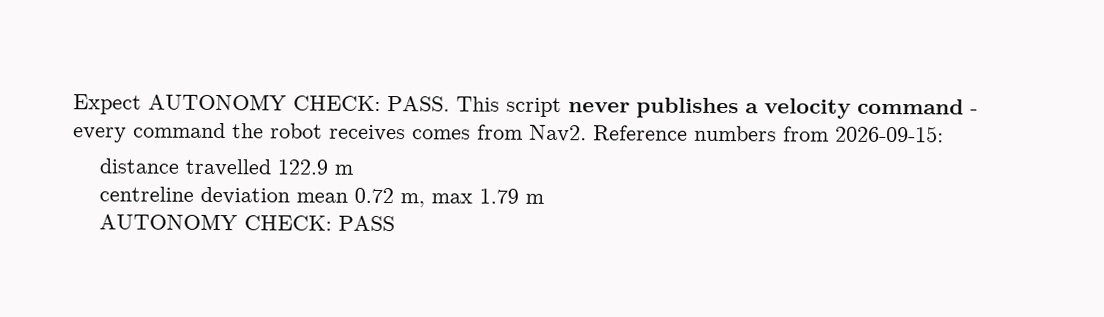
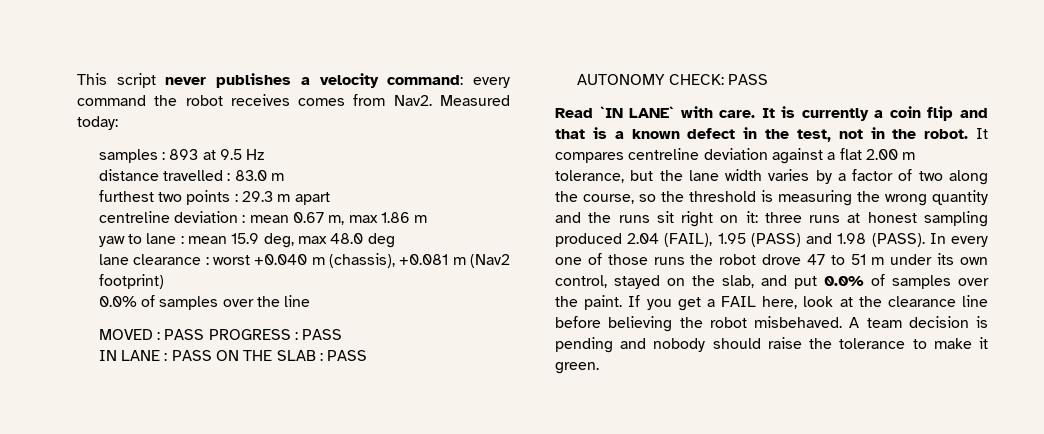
- Expect AUTONOMY CHECK: PASS. This script never publishes a velocity command - every command the robot receives comes from Nav2.
+ This script never publishes a velocity command: every command the robot receives comes from Nav2.
- Reference numbers from 2026-09-15:
+ Measured today:
+ samples : 893 at 9.5 Hz
- distance travelled 122.9 m
- centreline deviation mean 0.72 m, max 1.79 m
+ distance travelled : 83.0 m
+ furthest two points : 29.3 m apart
+ centreline deviation : mean 0.67 m, max 1.86 m
+ yaw to lane : mean 15.9 deg, max 48.0 deg
+ lane clearance : worst +0.040 m (chassis), +0.081 m (Nav2 footprint)
+ 0.0% of samples over the line
+ MOVED : PASS PROGRESS : PASS
+ IN LANE : PASS ON THE SLAB : PASS
  AUTONOMY CHECK: PASS
+ Read `IN LANE` with care. It is currently a coin flip and that is a known defect in the test, not in the robot. It compares centreline deviation against a flat 2.00 m tolerance, but the lane width varies by a factor of two along the course, so the threshold is measuring the wrong quantity and the runs sit right on it: three runs at honest sampling produced 2.04 (FAIL), 1.95 (PASS) and 1.98 (PASS). In every one of those runs the robot drove 47 to 51 m under its own control, stayed on the slab, and put 0.0% of samples over the paint. If you get a FAIL here, look at the clearance line before believing the robot misbehaved. A team decision is pending and nobody should raise the tolerance to make it green.

